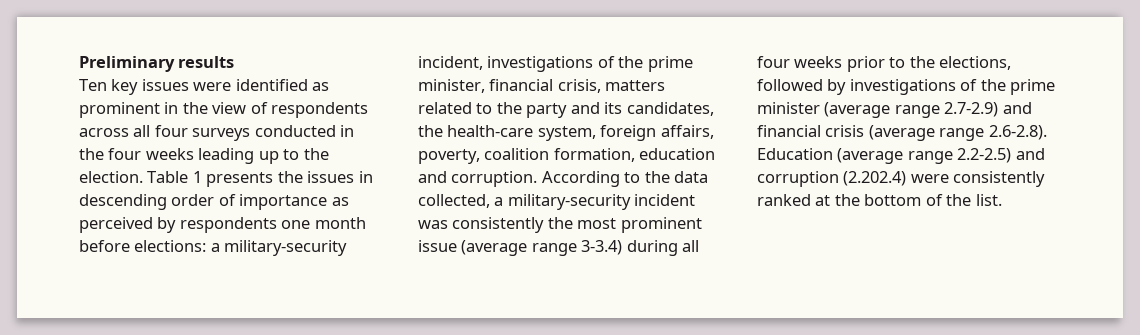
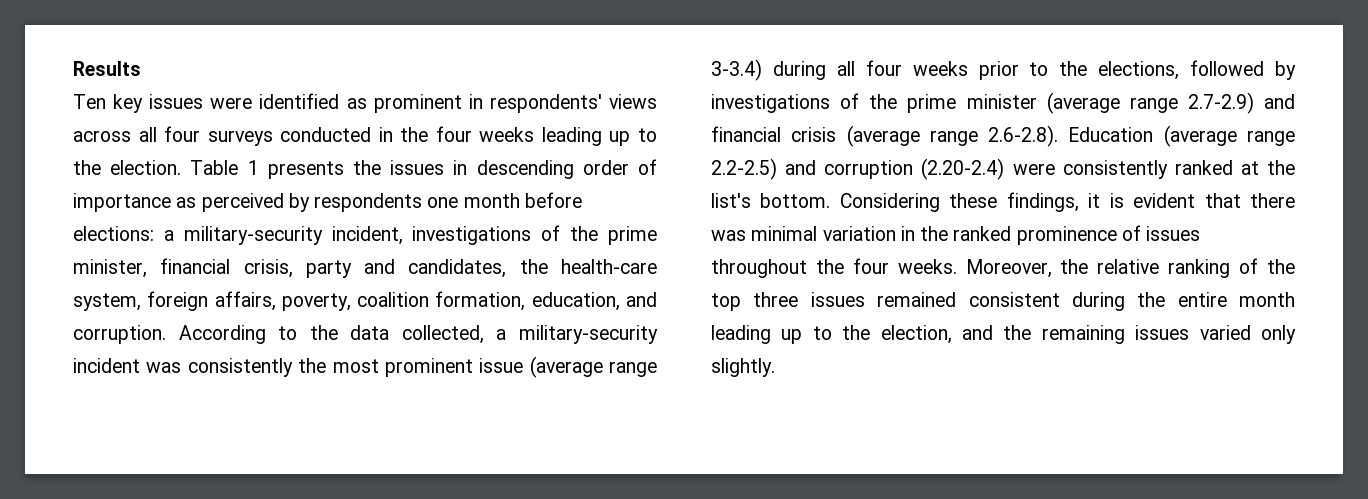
- Preliminary results
+ Results
- Ten key issues were identified as prominent in the view of respondents across all four surveys conducted in the four weeks leading up to the election.
+ Ten key issues were identified as prominent in respondents' views across all four surveys conducted in the four weeks leading up to the election.
- Table 1 presents the issues in descending order of importance as perceived by respondents one month before elections: a military-security incident, investigations of the prime minister, financial crisis, matters related to the party and its candidates, the health-care system, foreign affairs, poverty, coalition formation, education and corruption.
+ Table 1 presents the issues in descending order of importance as perceived by respondents one month before elections: a military-security incident, investigations of the prime minister, financial crisis, party and candidates, the health-care system, foreign affairs, poverty, coalition formation, education, and corruption.
- According to the data collected, a military-security incident was consistently the most prominent issue (average range 3-3.4) during all four weeks prior to the elections, followed by investigations of the prime minister (average range 2.7-2.9) and financial crisis (average range 2.6-2.8). Education (average range 2.2-2.5) and corruption (2.202.4) were consistently ranked at the bottom of the list.
+ According to the data collected, a military-security incident was consistently the most prominent issue (average range 3-3.4) during all four weeks prior to the elections, followed by investigations of the prime minister (average range 2.7-2.9) and financial crisis (average range 2.6-2.8). Education (average range 2.2-2.5) and corruption (2.20-2.4) were consistently ranked at the list's bottom. Considering these findings, it is evident that there was minimal variation in the ranked prominence of issues throughout the four weeks. Moreover, the relative ranking of the top three issues remained consistent during the entire month leading up to the election, and the remaining issues varied only slightly.

